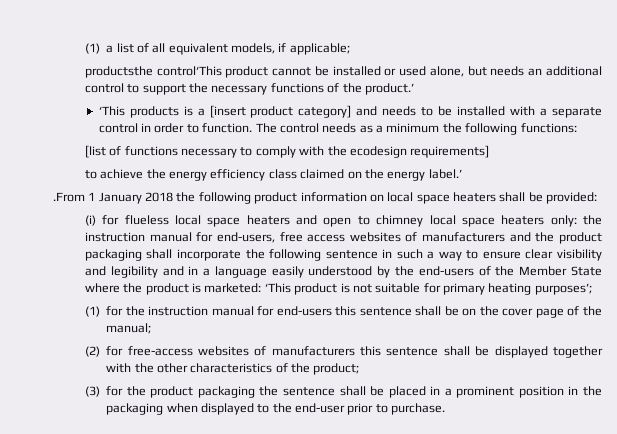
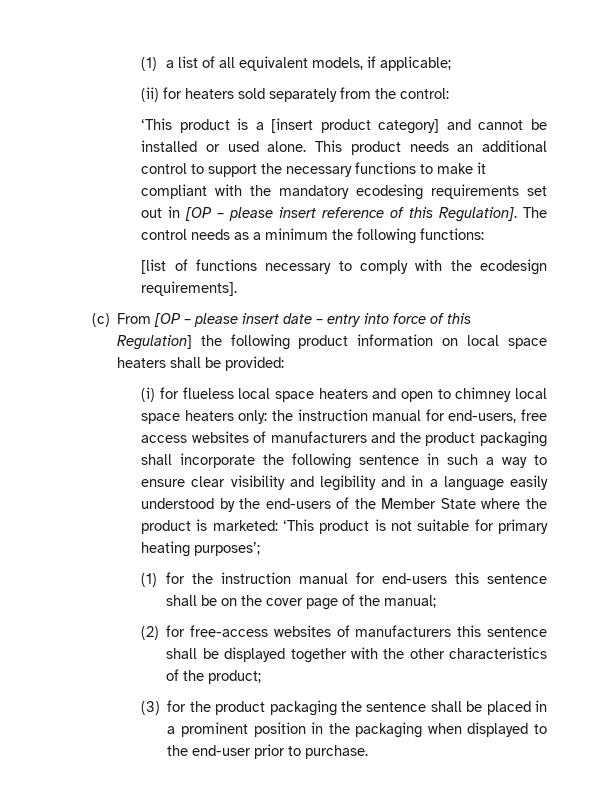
- productsthe control‘This product cannot be installed or used alone, but needs an additional control to support the necessary functions of the product.’
- ‘This products is a [insert product category] and needs to be installed with a separate control in order to function.
+ (ii) for heaters sold separately from the control:
+ ‘This product is a [insert product category] and cannot be installed or used alone. This product needs an additional control to support the necessary functions to make it compliant with the mandatory ecodesing requirements set out in [OP – please insert reference of this Regulation].
- [list of functions necessary to comply with the ecodesign requirements]
- to achieve the energy efficiency class claimed on the energy label.’
- .From 1 January 2018 the following product information on local space heaters shall be provided:
+ [list of functions necessary to comply with the ecodesign requirements].
+ (c) From [OP – please insert date – entry into force of this Regulation] the following product information on local space heaters shall be provided:

